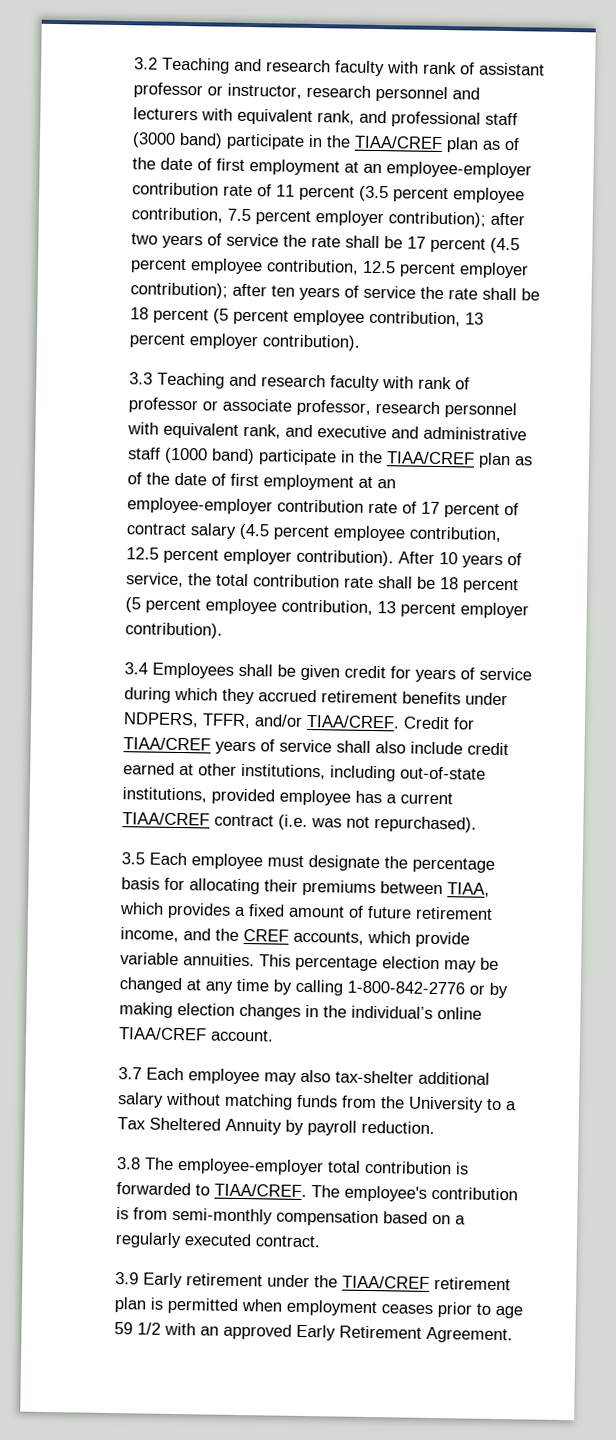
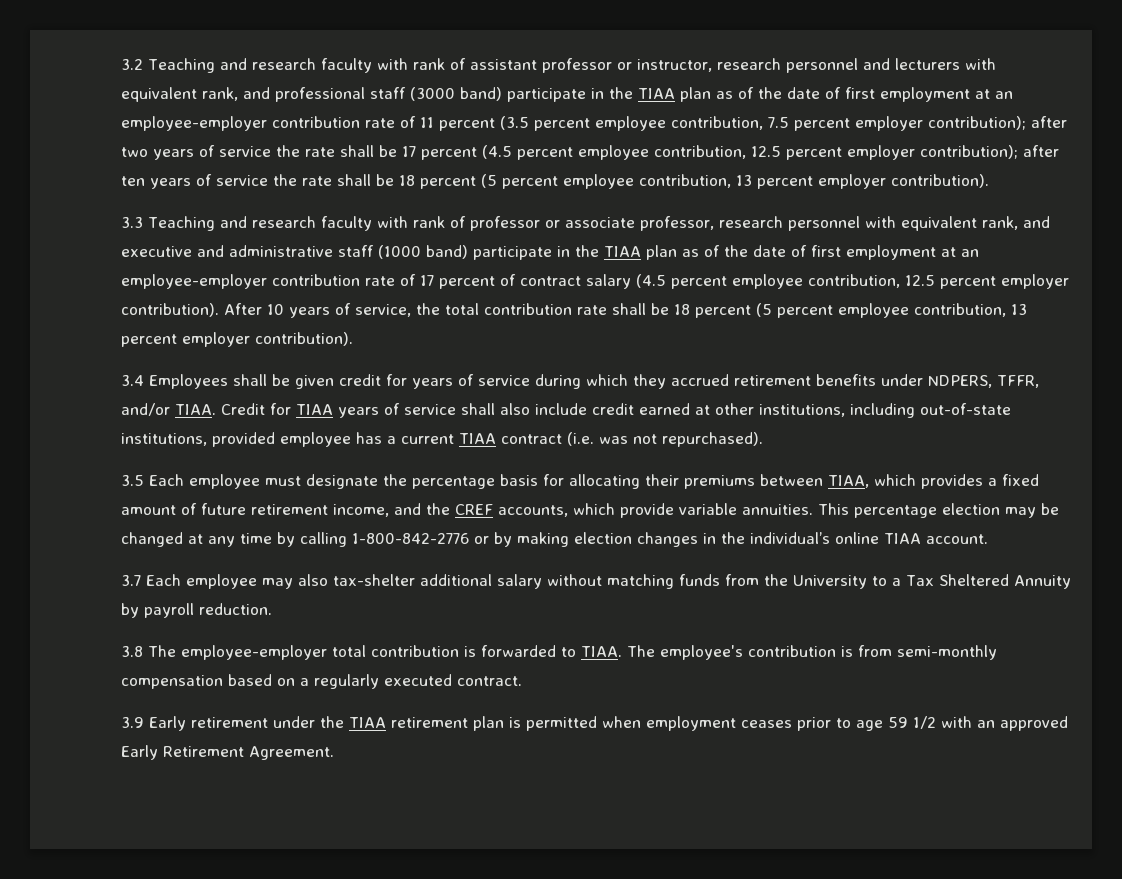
- 3.2 Teaching and research faculty with rank of assistant professor or instructor, research personnel and lecturers with equivalent rank, and professional staff (3000 band) participate in the TIAA/CREF plan as of the date of first employment at an employee-employer contribution rate of 11 percent (3.5 percent employee contribution, 7.5 percent employer contribution);
+ 3.2 Teaching and research faculty with rank of assistant professor or instructor, research personnel and lecturers with equivalent rank, and professional staff (3000 band) participate in the TIAA plan as of the date of first employment at an employee-employer contribution rate of 11 percent (3.5 percent employee contribution, 7.5 percent employer contribution);
- 3.3 Teaching and research faculty with rank of professor or associate professor, research personnel with equivalent rank, and executive and administrative staff (1000 band) participate in the TIAA/CREF plan as of the date of first employment at an employee-employer contribution rate of 17 percent of contract salary (4.5 percent employee contribution, 12.5 percent employer contribution).
+ 3.3 Teaching and research faculty with rank of professor or associate professor, research personnel with equivalent rank, and executive and administrative staff (1000 band) participate in the TIAA plan as of the date of first employment at an employee-employer contribution rate of 17 percent of contract salary (4.5 percent employee contribution, 12.5 percent employer contribution).
- 3.4 Employees shall be given credit for years of service during which they accrued retirement benefits under NDPERS, TFFR, and/or TIAA/CREF.
+ 3.4 Employees shall be given credit for years of service during which they accrued retirement benefits under NDPERS, TFFR, and/or TIAA.
- Credit for TIAA/CREF years of service shall also include credit earned at other institutions, including out-of-state institutions, provided employee has a current TIAA/CREF contract (i.e. was not repurchased).
+ Credit for TIAA years of service shall also include credit earned at other institutions, including out-of-state institutions, provided employee has a current TIAA contract (i.e. was not repurchased).
- This percentage election may be changed at any time by calling 1-800-842-2776 or by making election changes in the individual’s online TIAA/CREF account.
+ This percentage election may be changed at any time by calling 1-800-842-2776 or by making election changes in the individual’s online TIAA account.
- 3.8 The employee-employer total contribution is forwarded to TIAA/CREF.
+ 3.8 The employee-employer total contribution is forwarded to TIAA.
- 3.9 Early retirement under the TIAA/CREF retirement plan is permitted when employment ceases prior to age 59 1/2 with an approved Early Retirement Agreement.
+ 3.9 Early retirement under the TIAA retirement plan is permitted when employment ceases prior to age 59 1/2 with an approved Early Retirement Agreement.

